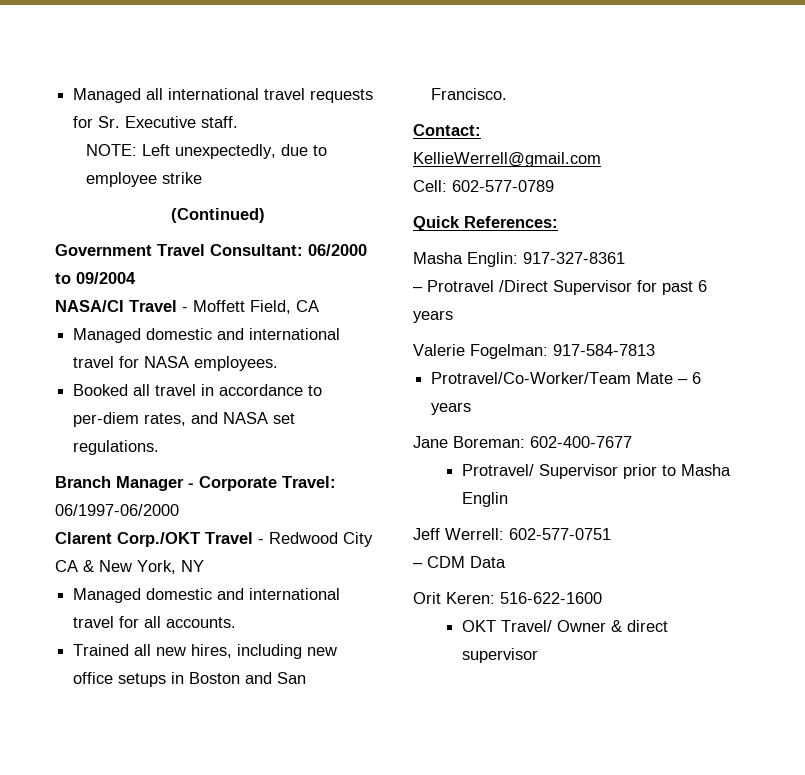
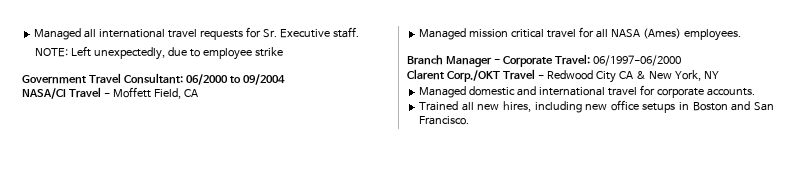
- (Continued)
- Managed domestic and international travel for NASA employees.
- Booked all travel in accordance to per-diem rates, and NASA set regulations.
+ Managed mission critical travel for all NASA (Ames) employees.
- Managed domestic and international travel for all accounts.
+ Managed domestic and international travel for corporate accounts.
- Contact:
- KellieWerrell@gmail.com
- Cell: 602-577-0789
- Quick References:
- Masha Englin: 917-327-8361
- – Protravel /Direct Supervisor for past 6 years
- Valerie Fogelman: 917-584-7813
- Protravel/Co-Worker/Team Mate – 6 years
- Jane Boreman: 602-400-7677
- Protravel/ Supervisor prior to Masha Englin
- Jeff Werrell: 602-577-0751
- – CDM Data
- Orit Keren: 516-622-1600
- OKT Travel/ Owner & direct supervisor

